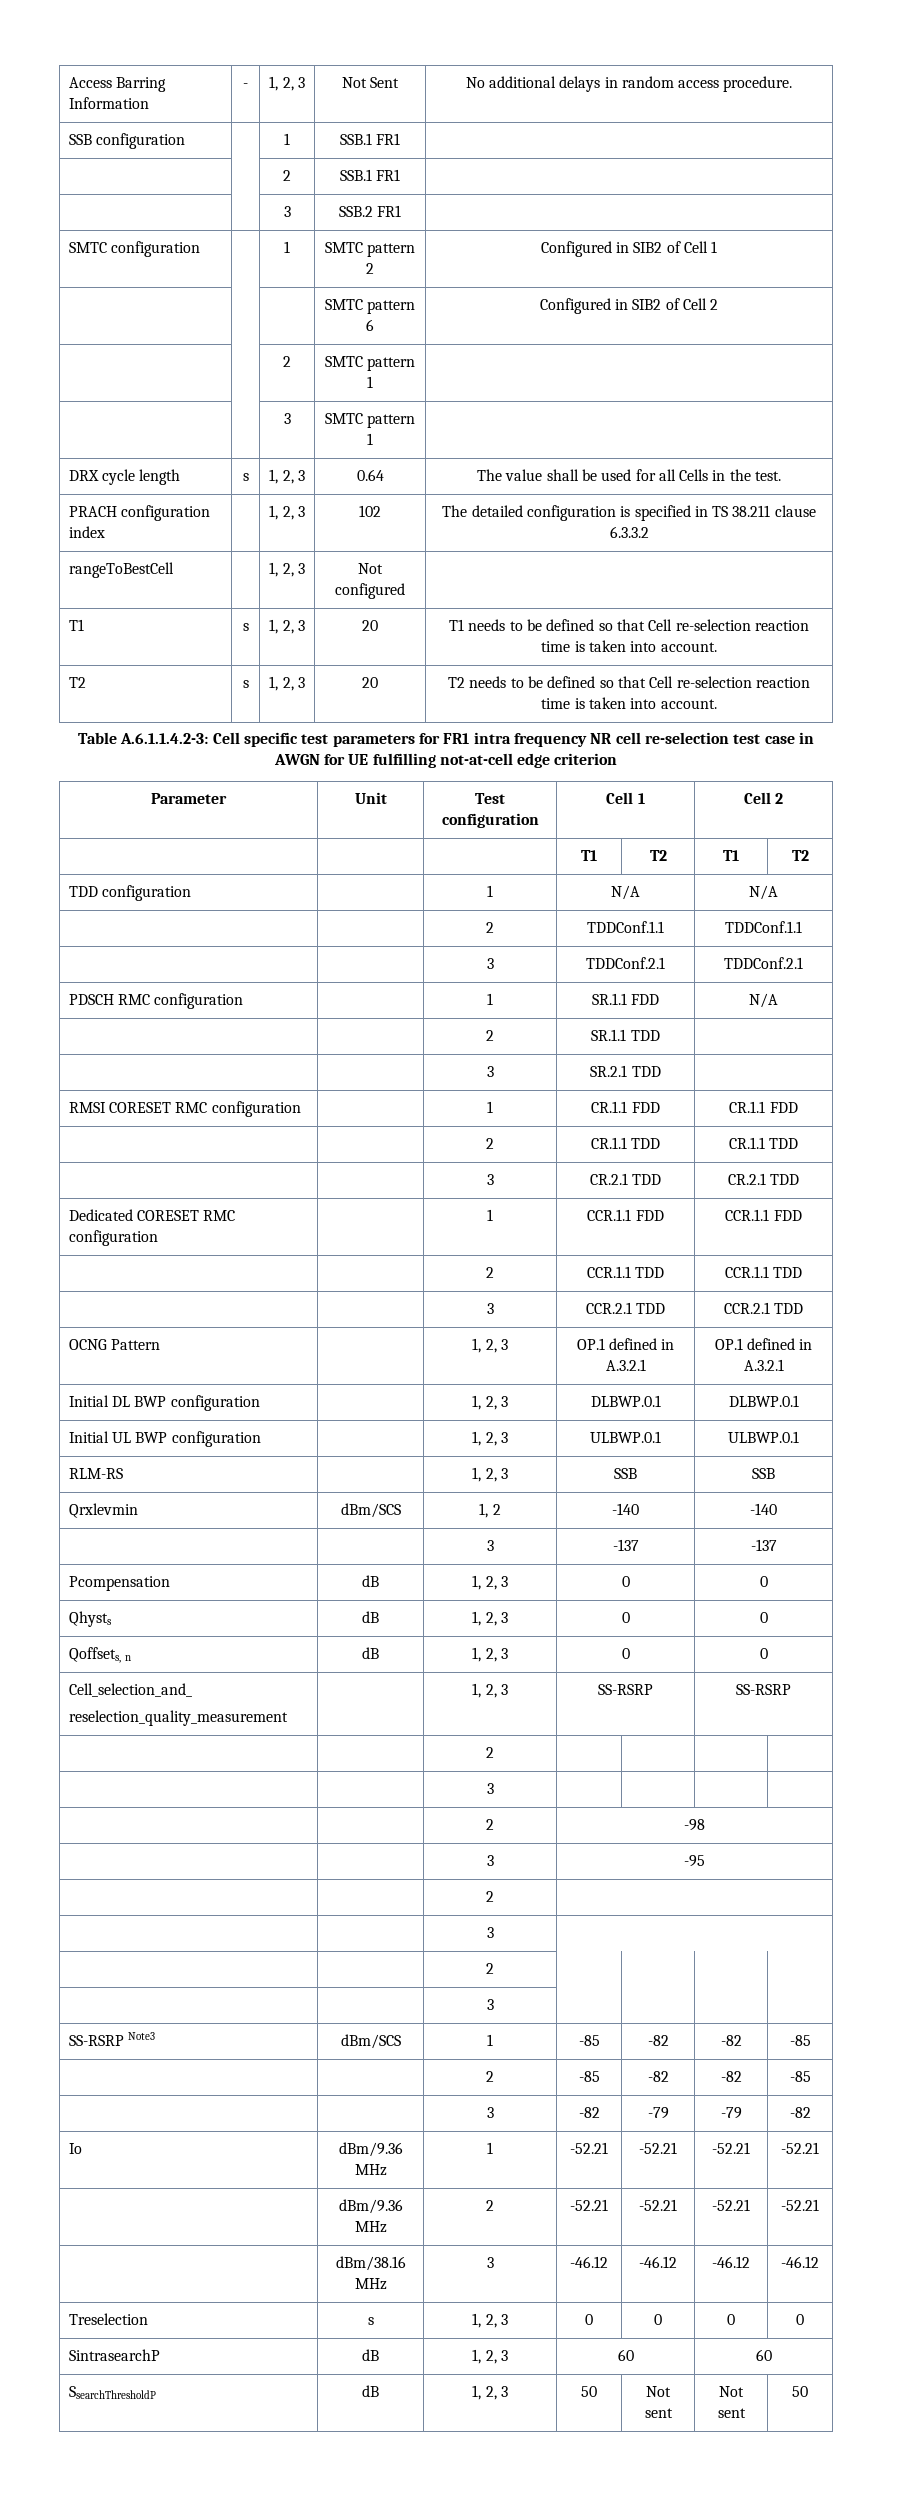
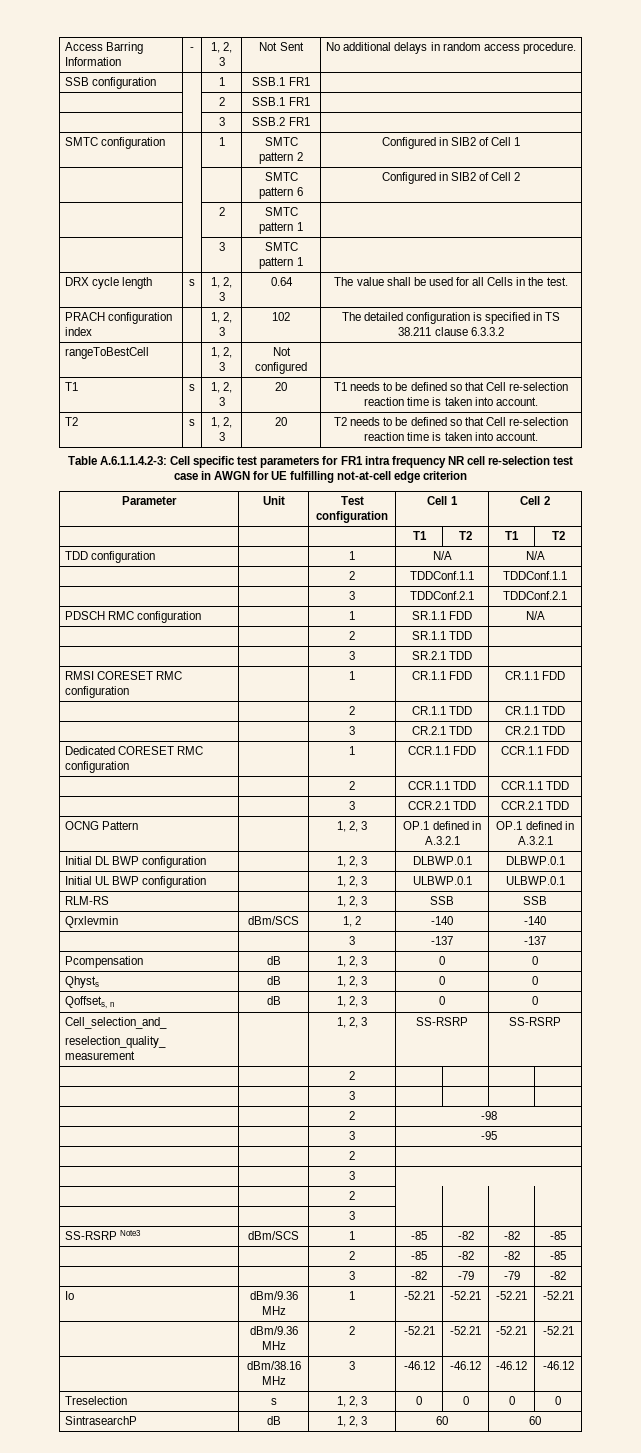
- SsearchThresholdP | dB | 1, 2, 3 | 50 | Not sent | Not sent | 50

